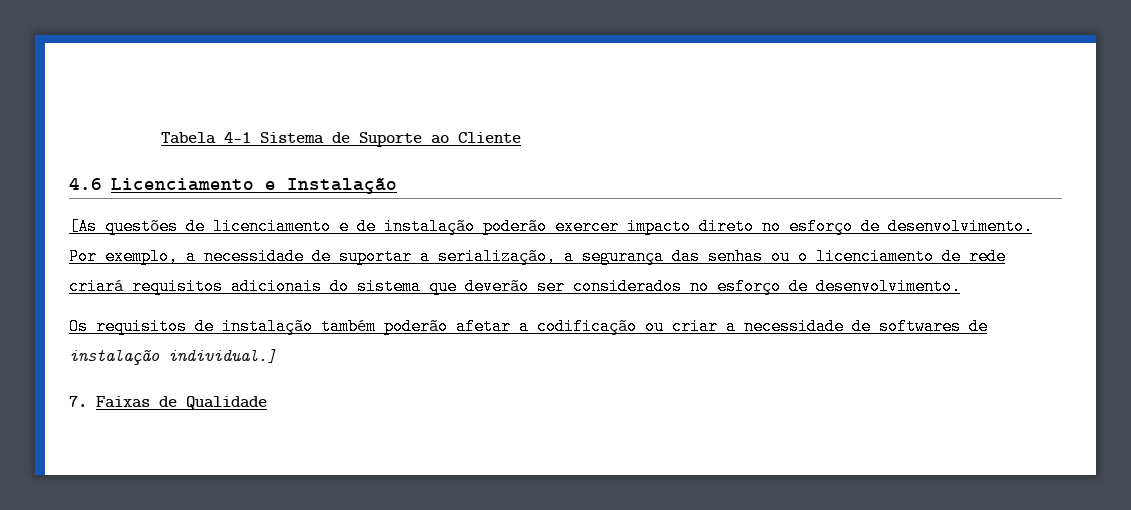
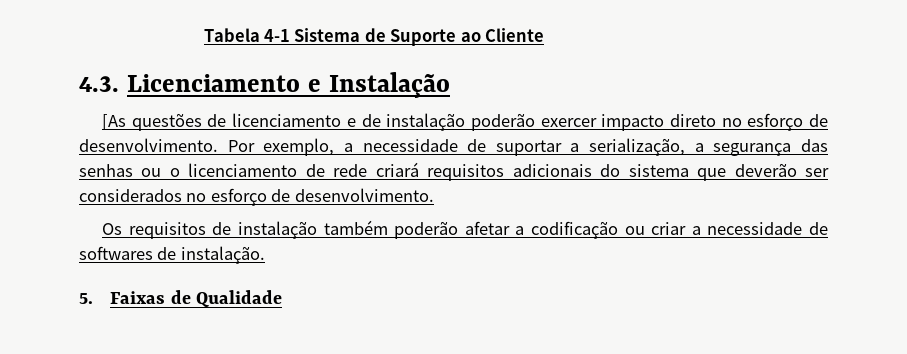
- 4.6 Licenciamento e Instalação
+ 4.3. Licenciamento e Instalação
- Os requisitos de instalação também poderão afetar a codificação ou criar a necessidade de softwares de instalação individual.]
- 7. Faixas de Qualidade
+ Os requisitos de instalação também poderão afetar a codificação ou criar a necessidade de softwares de instalação.
+ 5. Faixas de Qualidade

